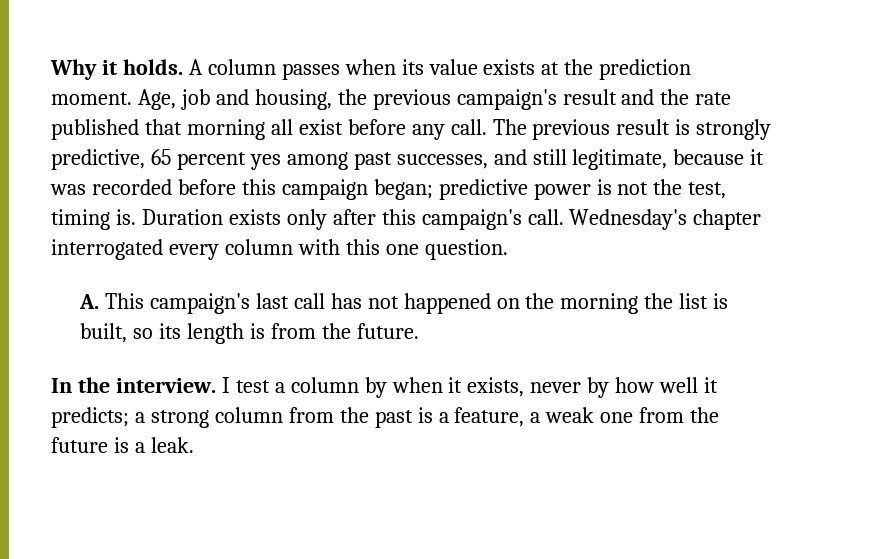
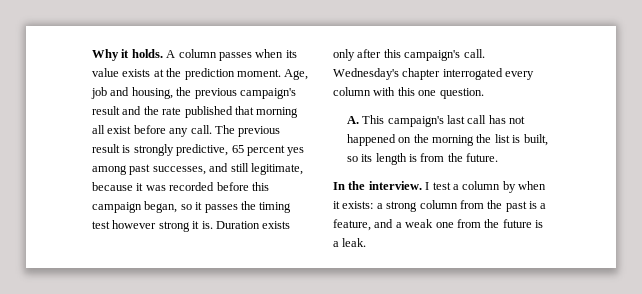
- The previous result is strongly predictive, 65 percent yes among past successes, and still legitimate, because it was recorded before this campaign began; predictive power is not the test, timing is.
+ The previous result is strongly predictive, 65 percent yes among past successes, and still legitimate, because it was recorded before this campaign began, so it passes the timing test however strong it is.
- I test a column by when it exists, never by how well it predicts; a strong column from the past is a feature, a weak one from the future is a leak.
+ I test a column by when it exists: a strong column from the past is a feature, and a weak one from the future is a leak.

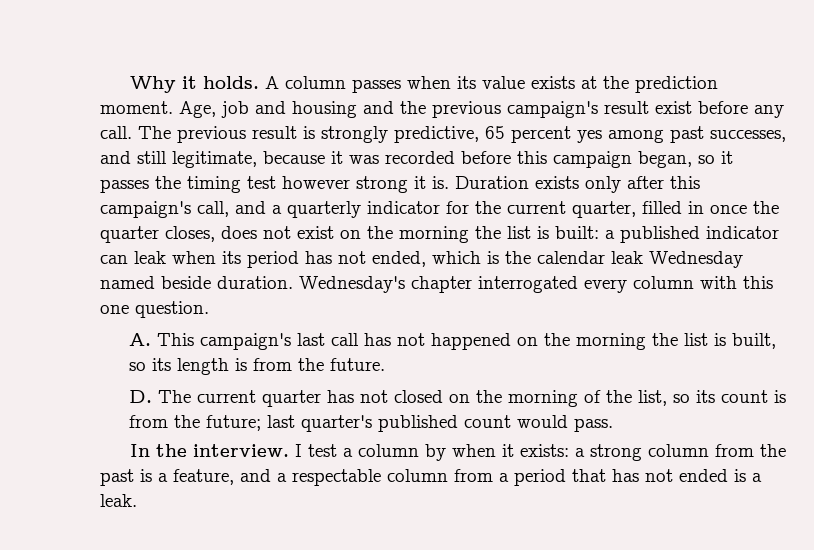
- Age, job and housing, the previous campaign's result and the rate published that morning all exist before any call.
+ Age, job and housing and the previous campaign's result exist before any call.
- Duration exists only after this campaign's call.
+ Duration exists only after this campaign's call, and a quarterly indicator for the current quarter, filled in once the quarter closes, does not exist on the morning the list is built: a published indicator can leak when its period has not ended, which is the calendar leak Wednesday named beside duration.
+ D. The current quarter has not closed on the morning of the list, so its count is from the future; last quarter's published count would pass.
- I test a column by when it exists: a strong column from the past is a feature, and a weak one from the future is a leak.
+ I test a column by when it exists: a strong column from the past is a feature, and a respectable column from a period that has not ended is a leak.

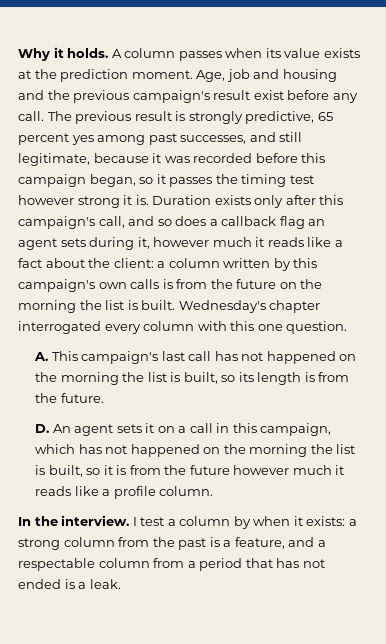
- Duration exists only after this campaign's call, and a quarterly indicator for the current quarter, filled in once the quarter closes, does not exist on the morning the list is built: a published indicator can leak when its period has not ended, which is the calendar leak Wednesday named beside duration.
+ Duration exists only after this campaign's call, and so does a callback flag an agent sets during it, however much it reads like a fact about the client: a column written by this campaign's own calls is from the future on the morning the list is built.
- D. The current quarter has not closed on the morning of the list, so its count is from the future; last quarter's published count would pass.
+ D. An agent sets it on a call in this campaign, which has not happened on the morning the list is built, so it is from the future however much it reads like a profile column.

